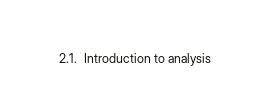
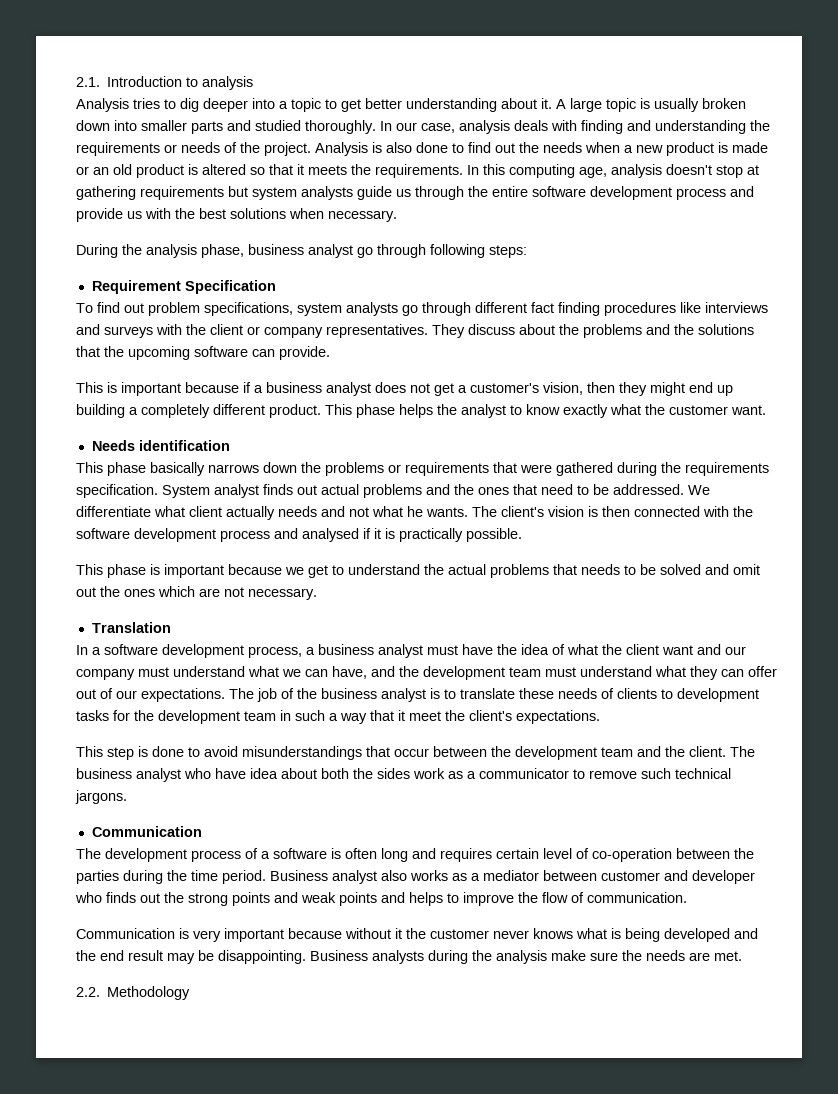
+ Analysis tries to dig deeper into a topic to get better understanding about it. A large topic is usually broken down into smaller parts and studied thoroughly. In our case, analysis deals with finding and understanding the requirements or needs of the project. Analysis is also done to find out the needs when a new product is made or an old product is altered so that it meets the requirements. In this computing age, analysis doesn't stop at gathering requirements but system analysts guide us through the entire software development process and provide us with the best solutions when necessary.
+ During the analysis phase, business analyst go through following steps:
+ Requirement Specification
+ To find out problem specifications, system analysts go through different fact finding procedures like interviews and surveys with the client or company representatives. They discuss about the problems and the solutions that the upcoming software can provide.
+ This is important because if a business analyst does not get a customer's vision, then they might end up building a completely different product. This phase helps the analyst to know exactly what the customer want.
+ Needs identification
+ This phase basically narrows down the problems or requirements that were gathered during the requirements specification. System analyst finds out actual problems and the ones that need to be addressed. We differentiate what client actually needs and not what he wants. The client's vision is then connected with the software development process and analysed if it is practically possible.
+ This phase is important because we get to understand the actual problems that needs to be solved and omit out the ones which are not necessary.
+ Translation
+ In a software development process, a business analyst must have the idea of what the client want and our company must understand what we can have, and the development team must understand what they can offer out of our expectations. The job of the business analyst is to translate these needs of clients to development tasks for the development team in such a way that it meet the client's expectations.
+ This step is done to avoid misunderstandings that occur between the development team and the client. The business analyst who have idea about both the sides work as a communicator to remove such technical jargons.
+ Communication
+ The development process of a software is often long and requires certain level of co-operation between the parties during the time period. Business analyst also works as a mediator between customer and developer who finds out the strong points and weak points and helps to improve the flow of communication.
+ Communication is very important because without it the customer never knows what is being developed and the end result may be disappointing. Business analysts during the analysis make sure the needs are met.
+ 2.2. Methodology

